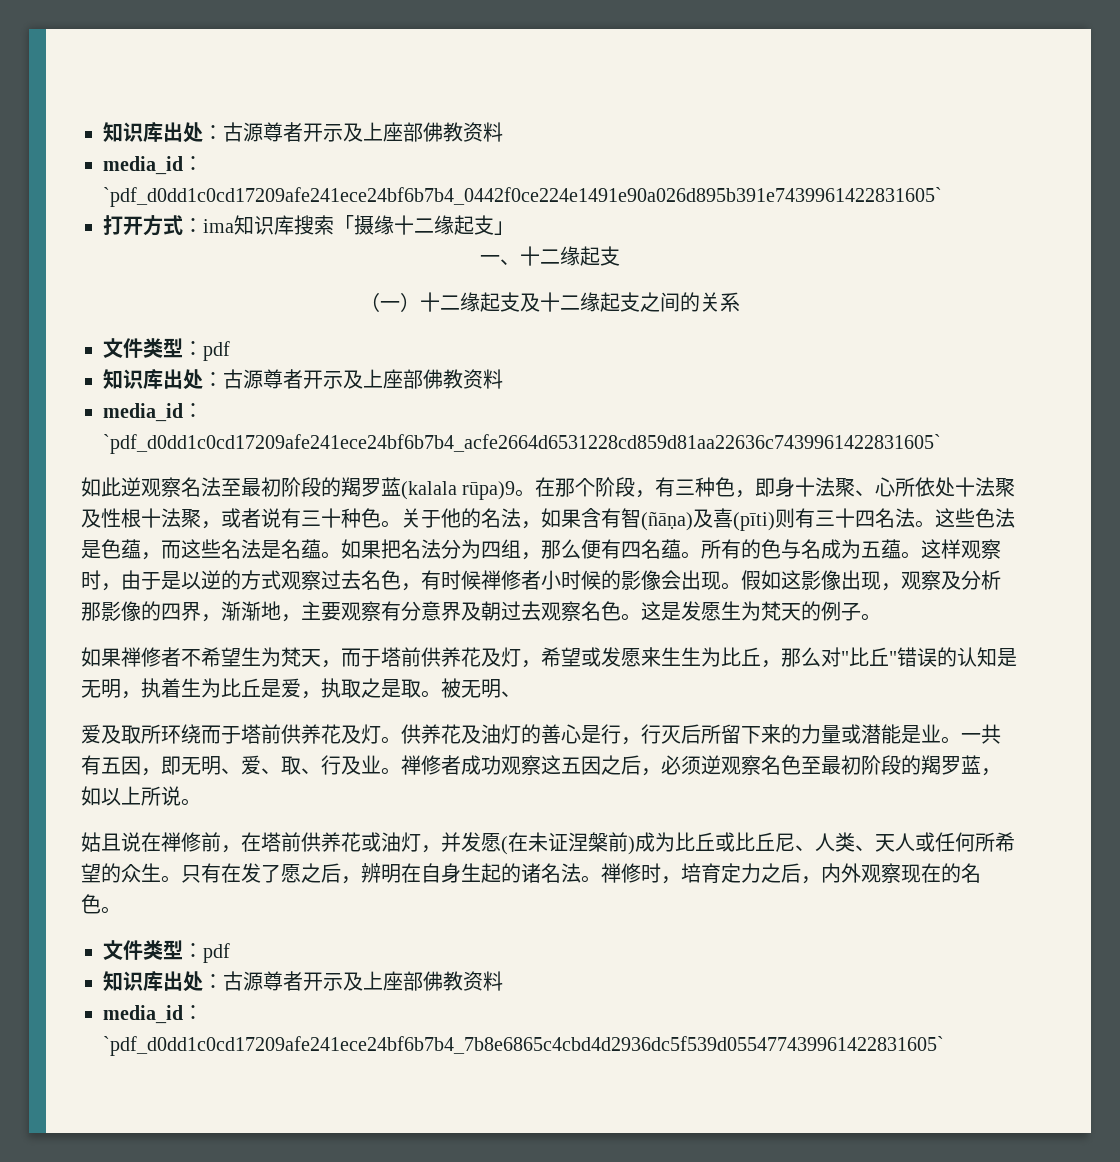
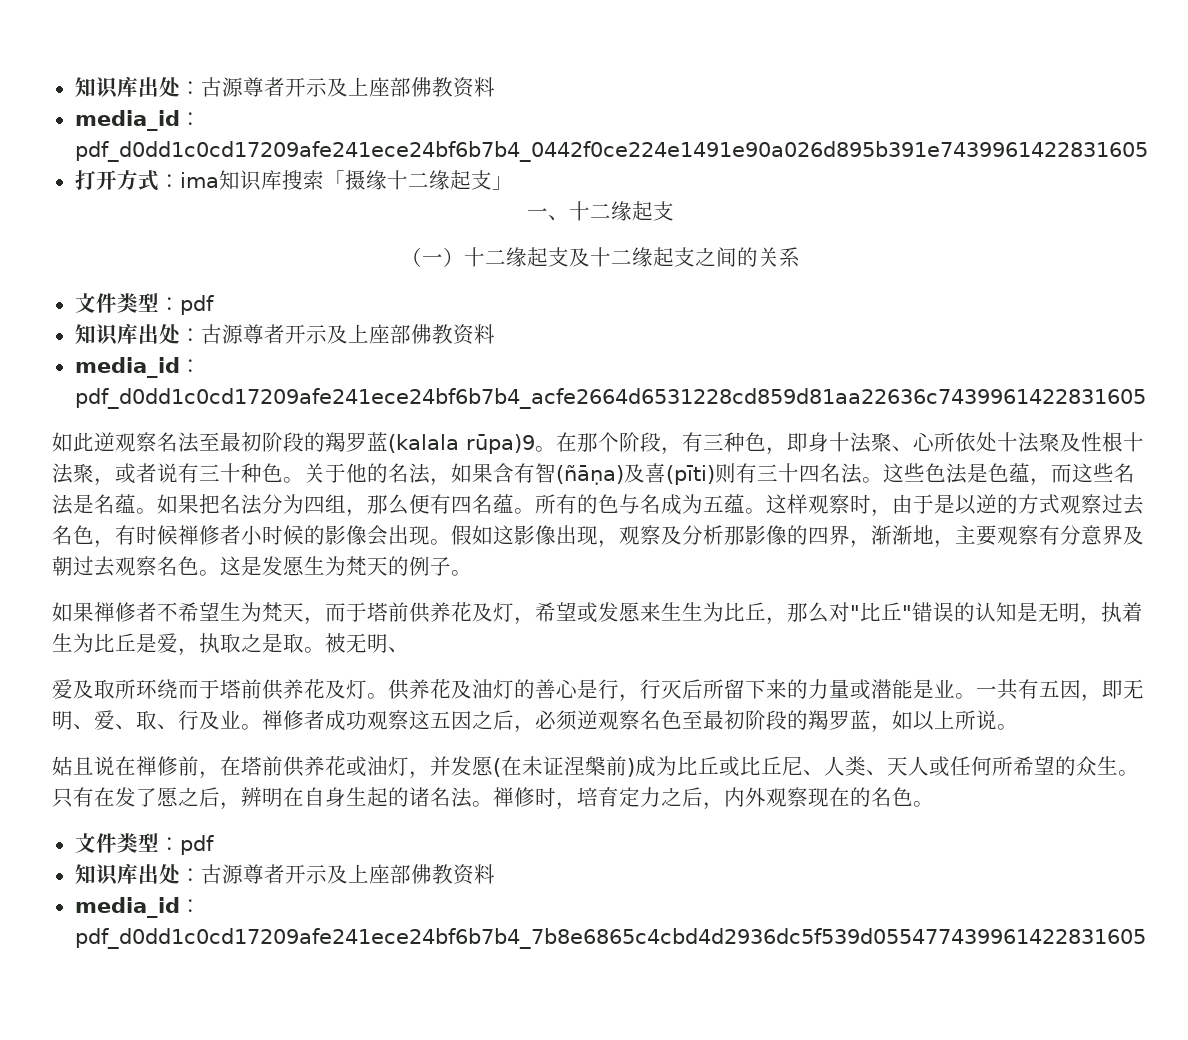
- media_id：`pdf_d0dd1c0cd17209afe241ece24bf6b7b4_0442f0ce224e1491e90a026d895b391e7439961422831605`
+ media_id：pdf_d0dd1c0cd17209afe241ece24bf6b7b4_0442f0ce224e1491e90a026d895b391e7439961422831605
- media_id：`pdf_d0dd1c0cd17209afe241ece24bf6b7b4_acfe2664d6531228cd859d81aa22636c7439961422831605`
+ media_id：pdf_d0dd1c0cd17209afe241ece24bf6b7b4_acfe2664d6531228cd859d81aa22636c7439961422831605
- media_id：`pdf_d0dd1c0cd17209afe241ece24bf6b7b4_7b8e6865c4cbd4d2936dc5f539d055477439961422831605`
+ media_id：pdf_d0dd1c0cd17209afe241ece24bf6b7b4_7b8e6865c4cbd4d2936dc5f539d055477439961422831605

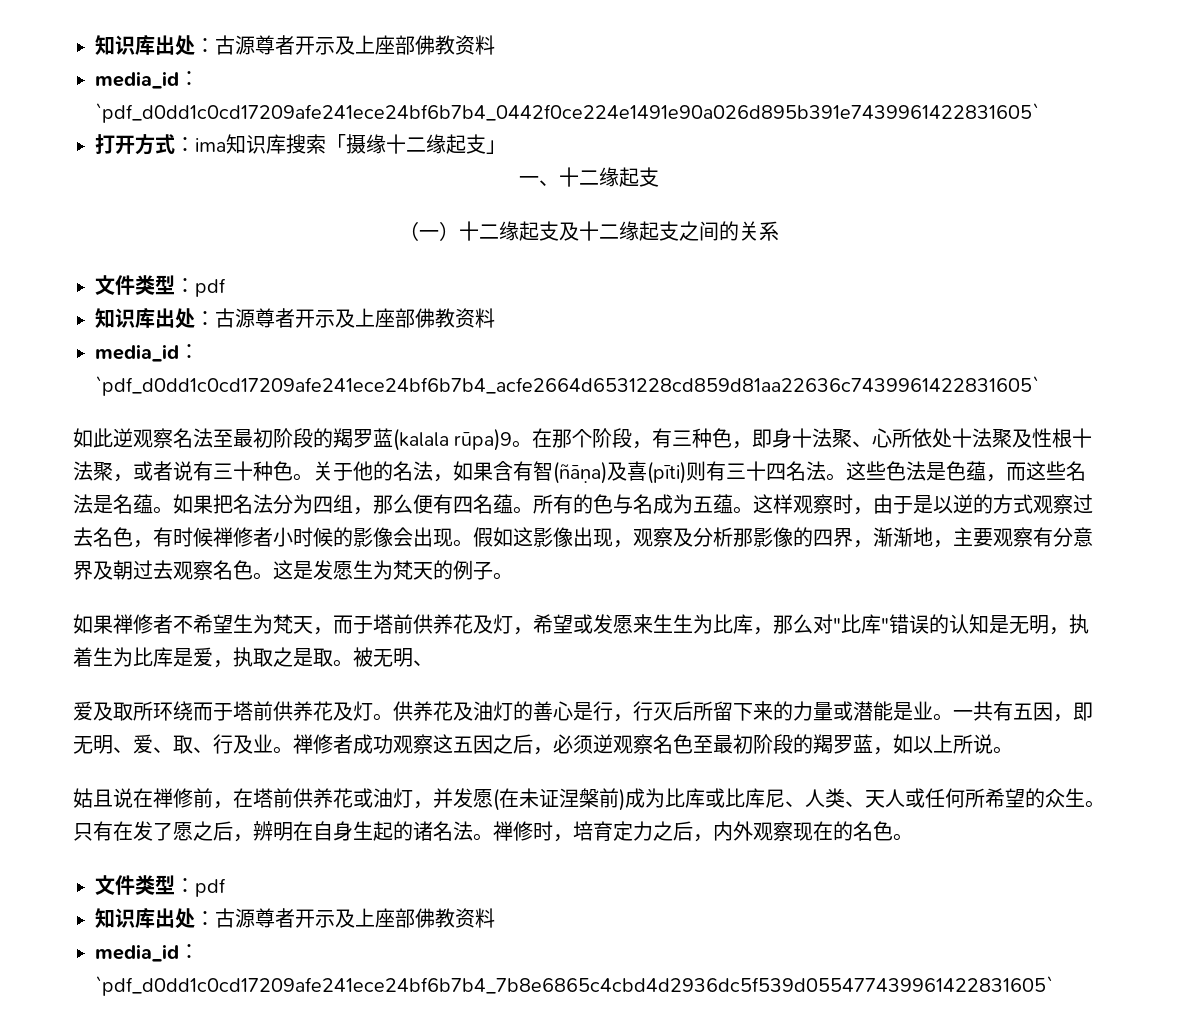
- media_id：pdf_d0dd1c0cd17209afe241ece24bf6b7b4_0442f0ce224e1491e90a026d895b391e7439961422831605
+ media_id：`pdf_d0dd1c0cd17209afe241ece24bf6b7b4_0442f0ce224e1491e90a026d895b391e7439961422831605`
- media_id：pdf_d0dd1c0cd17209afe241ece24bf6b7b4_acfe2664d6531228cd859d81aa22636c7439961422831605
+ media_id：`pdf_d0dd1c0cd17209afe241ece24bf6b7b4_acfe2664d6531228cd859d81aa22636c7439961422831605`
- 如果禅修者不希望生为梵天，而于塔前供养花及灯，希望或发愿来生生为比丘，那么对"比丘"错误的认知是无明，执着生为比丘是爱，执取之是取。
+ 如果禅修者不希望生为梵天，而于塔前供养花及灯，希望或发愿来生生为比库，那么对"比库"错误的认知是无明，执着生为比库是爱，执取之是取。
- 姑且说在禅修前，在塔前供养花或油灯，并发愿(在未证涅槃前)成为比丘或比丘尼、人类、天人或任何所希望的众生。
+ 姑且说在禅修前，在塔前供养花或油灯，并发愿(在未证涅槃前)成为比库或比库尼、人类、天人或任何所希望的众生。
- media_id：pdf_d0dd1c0cd17209afe241ece24bf6b7b4_7b8e6865c4cbd4d2936dc5f539d055477439961422831605
+ media_id：`pdf_d0dd1c0cd17209afe241ece24bf6b7b4_7b8e6865c4cbd4d2936dc5f539d055477439961422831605`

